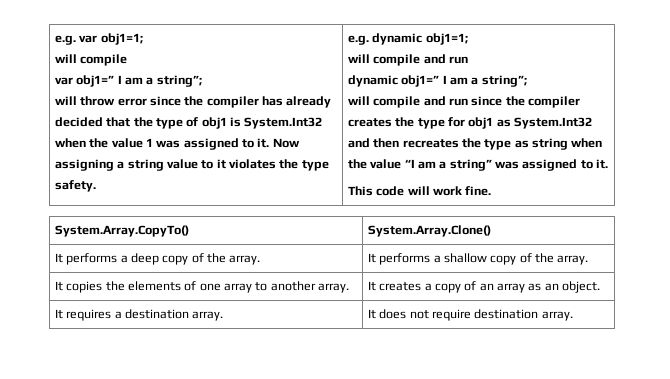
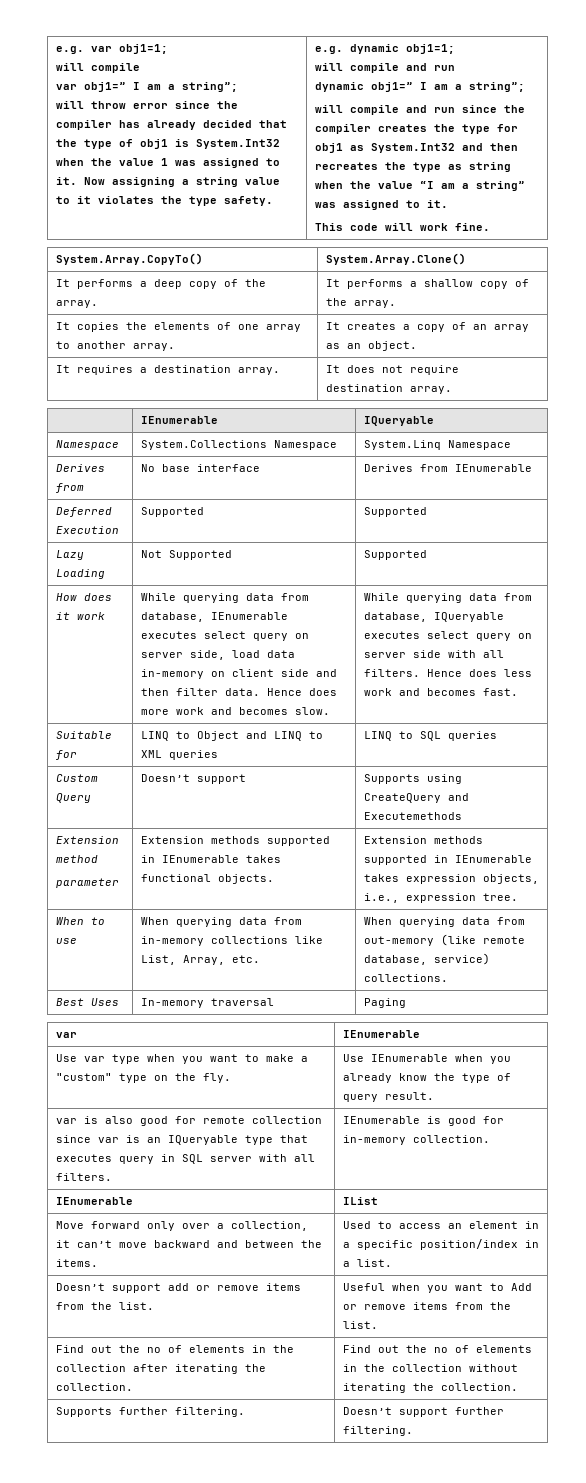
+ | IEnumerable | IQueryable
+ Namespace | System.Collections Namespace | System.Linq Namespace
+ Derives from | No base interface | Derives from IEnumerable
+ Deferred Execution | Supported | Supported
+ Lazy Loading | Not Supported | Supported
+ How does it work | While querying data from database, IEnumerable executes select query on server side, load data in-memory on client side and then filter data. Hence does more work and becomes slow. | While querying data from database, IQueryable executes select query on server side with all filters. Hence does less work and becomes fast.
+ Suitable for | LINQ to Object and LINQ to XML queries | LINQ to SQL queries
+ Custom Query | Doesn’t support | Supports using CreateQuery and Executemethods
+ Extension method
+ parameter | Extension methods supported in IEnumerable takes functional objects. | Extension methods supported in IEnumerable takes expression objects, i.e., expression tree.
+ When to use | When querying data from in-memory collections like List, Array, etc. | When querying data from out-memory (like remote database, service) collections.
+ Best Uses | In-memory traversal | Paging
+ var | IEnumerable
+ Use var type when you want to make a "custom" type on the fly. | Use IEnumerable when you already know the type of query result.
+ var is also good for remote collection since var is an IQueryable type that executes query in SQL server with all filters. | IEnumerable is good for in-memory collection.
+ IEnumerable | IList
+ Move forward only over a collection, it can’t move backward and between the items. | Used to access an element in a specific position/index in a list.
+ Doesn’t support add or remove items from the list. | Useful when you want to Add or remove items from the list.
+ Find out the no of elements in the collection after iterating the collection. | Find out the no of elements in the collection without iterating the collection.
+ Supports further filtering. | Doesn’t support further filtering.

